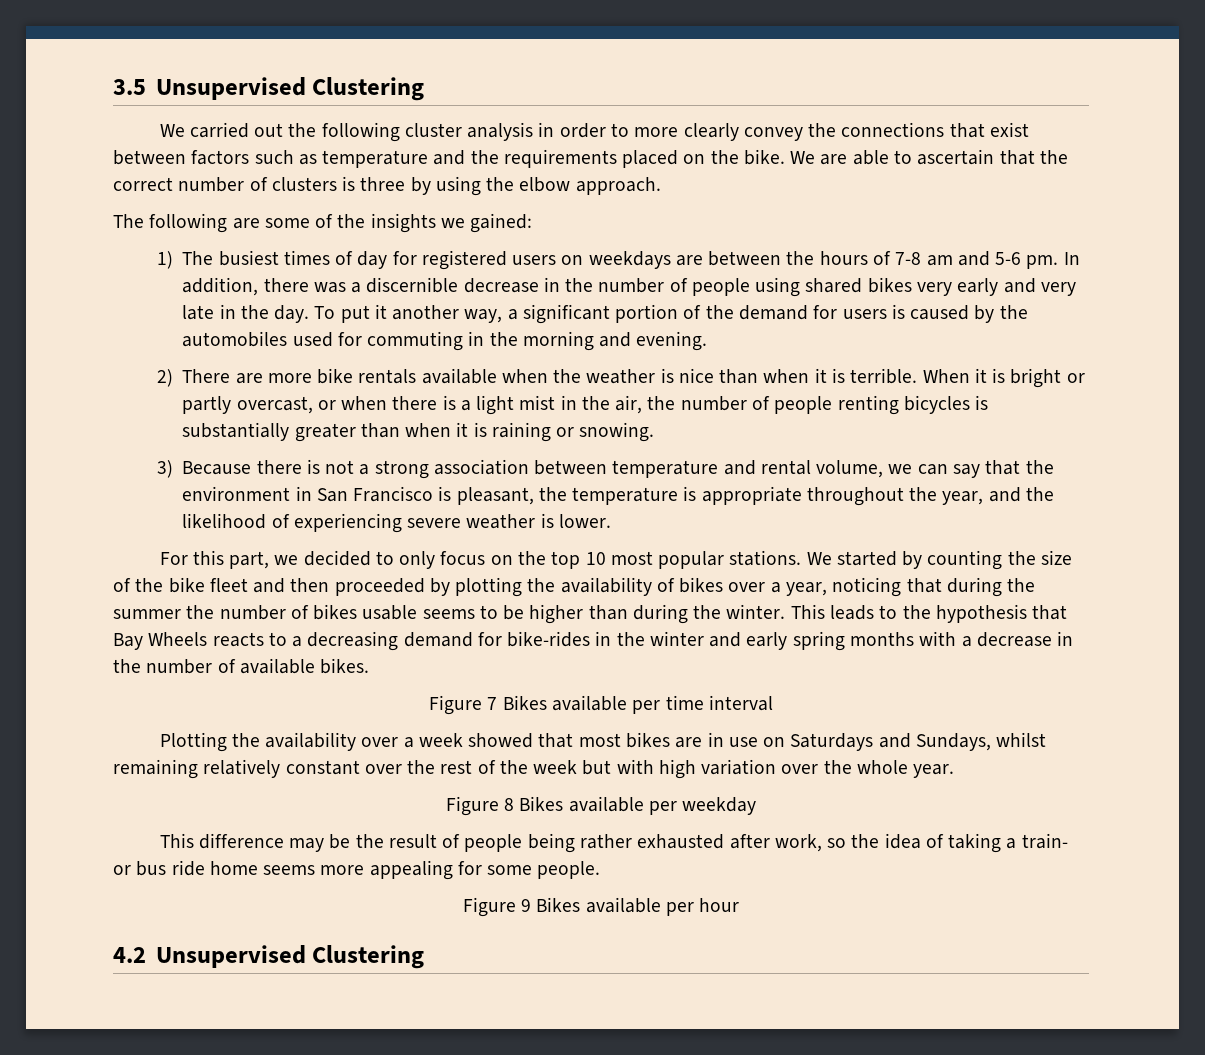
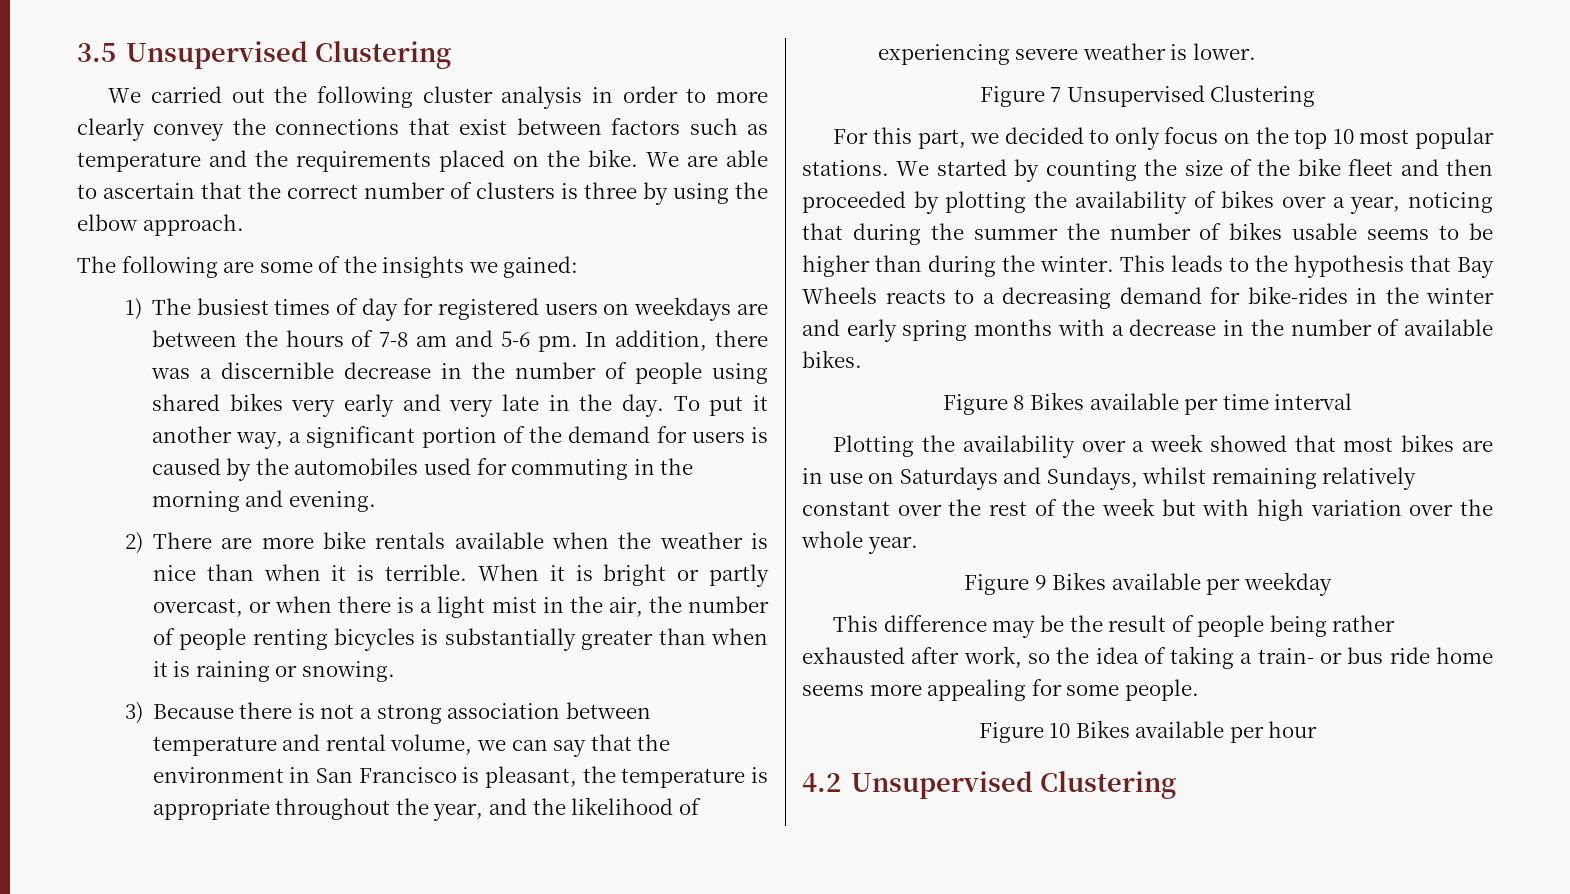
+ Figure 7 Unsupervised Clustering
- Figure 7 Bikes available per time interval
+ Figure 8 Bikes available per time interval
- Figure 8 Bikes available per weekday
+ Figure 9 Bikes available per weekday
- Figure 9 Bikes available per hour
+ Figure 10 Bikes available per hour

